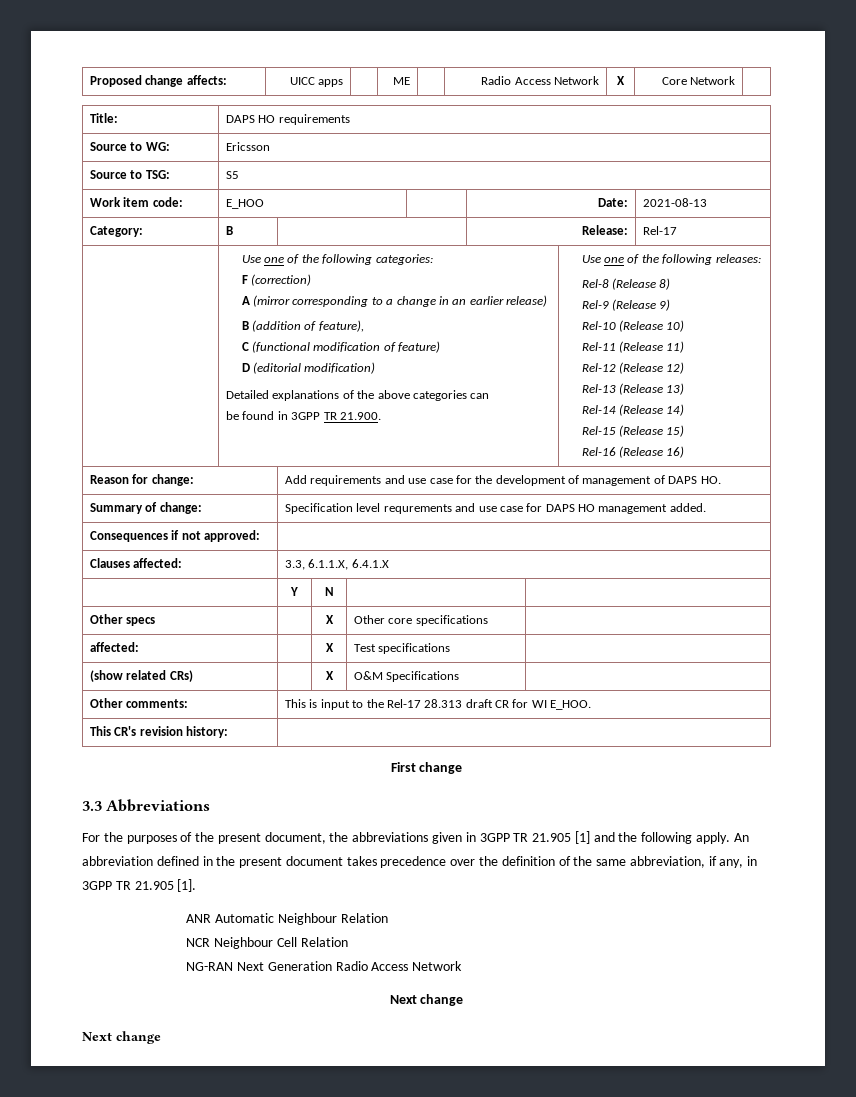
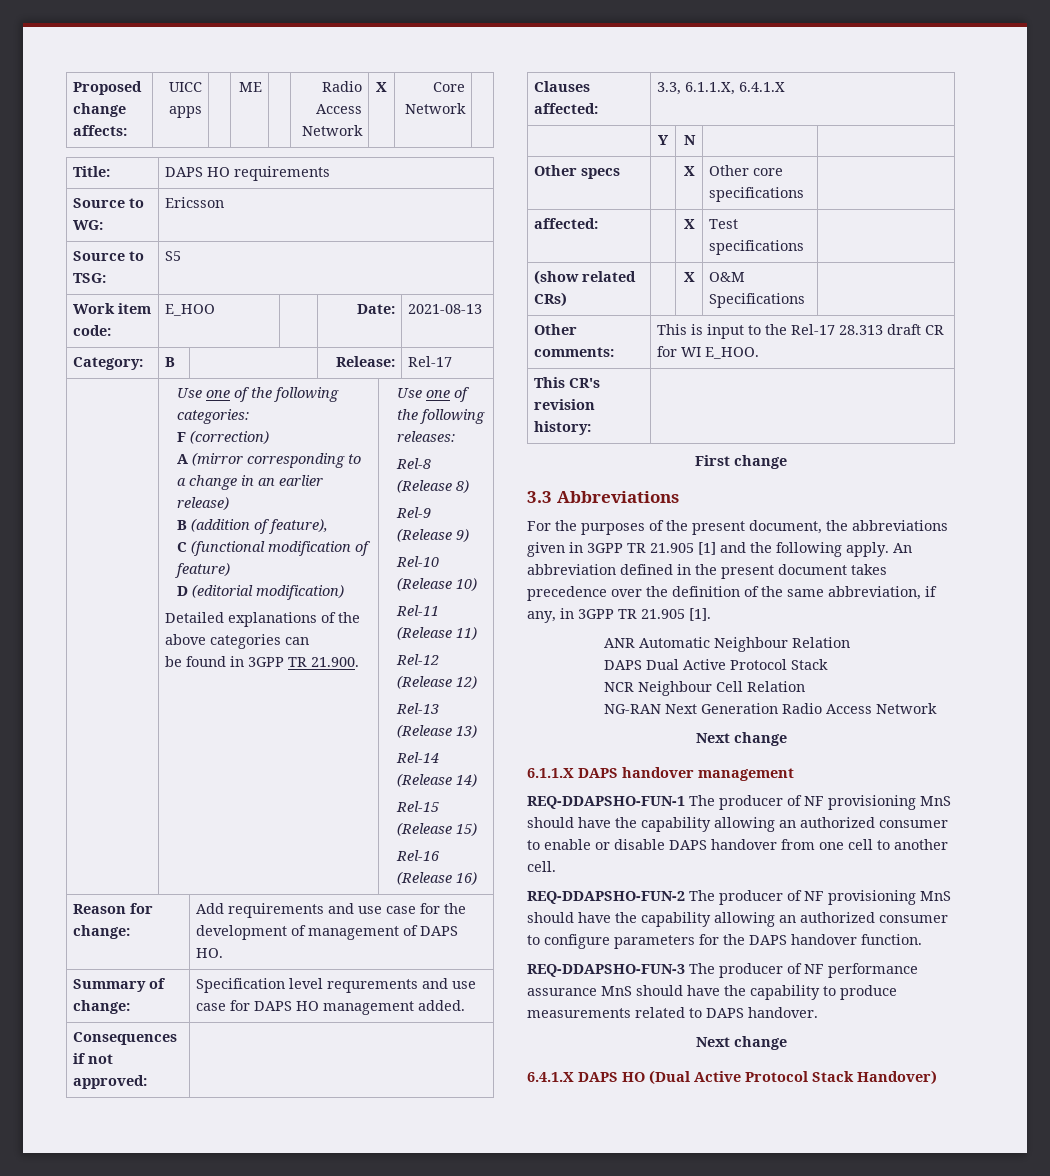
+ DAPS Dual Active Protocol Stack
  NG-RAN Next Generation Radio Access Network
  Next change
+ 6.1.1.X DAPS handover management
+ REQ-DDAPSHO-FUN-1 The producer of NF provisioning MnS should have the capability allowing an authorized consumer to enable or disable DAPS handover from one cell to another cell.
+ REQ-DDAPSHO-FUN-2 The producer of NF provisioning MnS should have the capability allowing an authorized consumer to configure parameters for the DAPS handover function.
+ REQ-DDAPSHO-FUN-3 The producer of NF performance assurance MnS should have the capability to produce measurements related to DAPS handover.
  Next change
+ 6.4.1.X DAPS HO (Dual Active Protocol Stack Handover)

